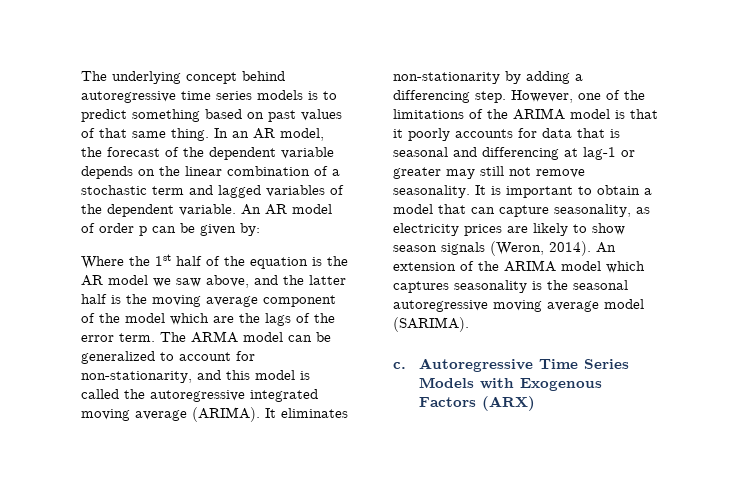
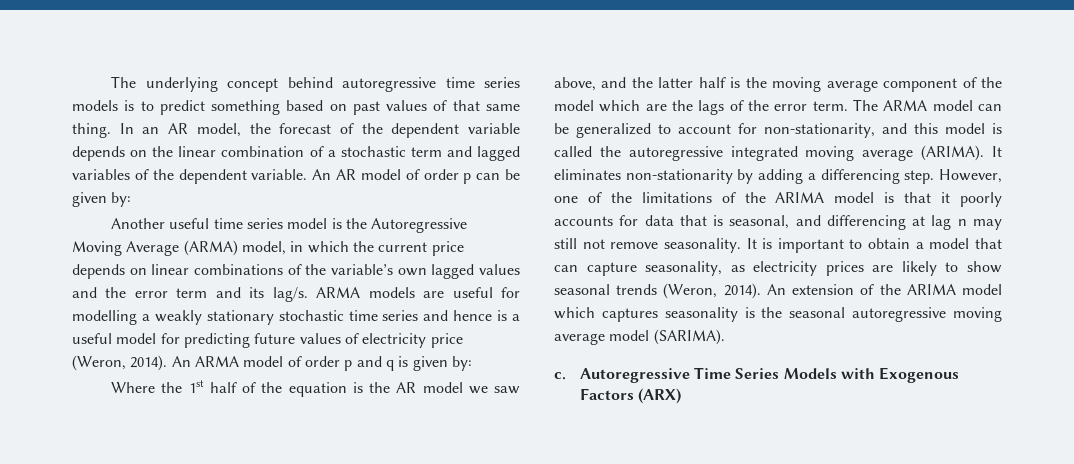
+ Another useful time series model is the Autoregressive Moving Average (ARMA) model, in which the current price depends on linear combinations of the variable’s own lagged values and the error term and its lag/s. ARMA models are useful for modelling a weakly stationary stochastic time series and hence is a useful model for predicting future values of electricity price (Weron, 2014). An ARMA model of order p and q is given by:
- However, one of the limitations of the ARIMA model is that it poorly accounts for data that is seasonal and differencing at lag-1 or greater may still not remove seasonality.
+ However, one of the limitations of the ARIMA model is that it poorly accounts for data that is seasonal, and differencing at lag n may still not remove seasonality.
- It is important to obtain a model that can capture seasonality, as electricity prices are likely to show season signals (Weron, 2014).
+ It is important to obtain a model that can capture seasonality, as electricity prices are likely to show seasonal trends (Weron, 2014).

